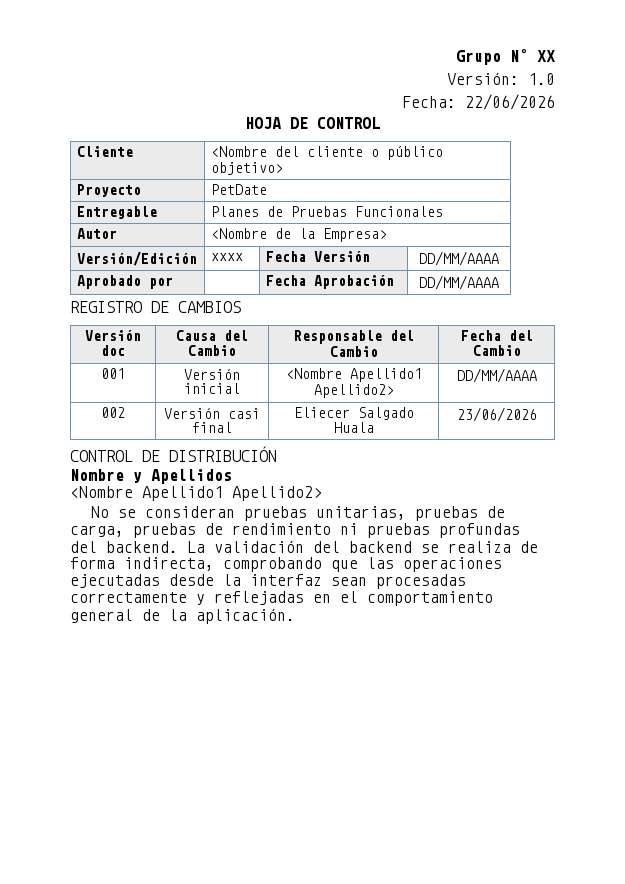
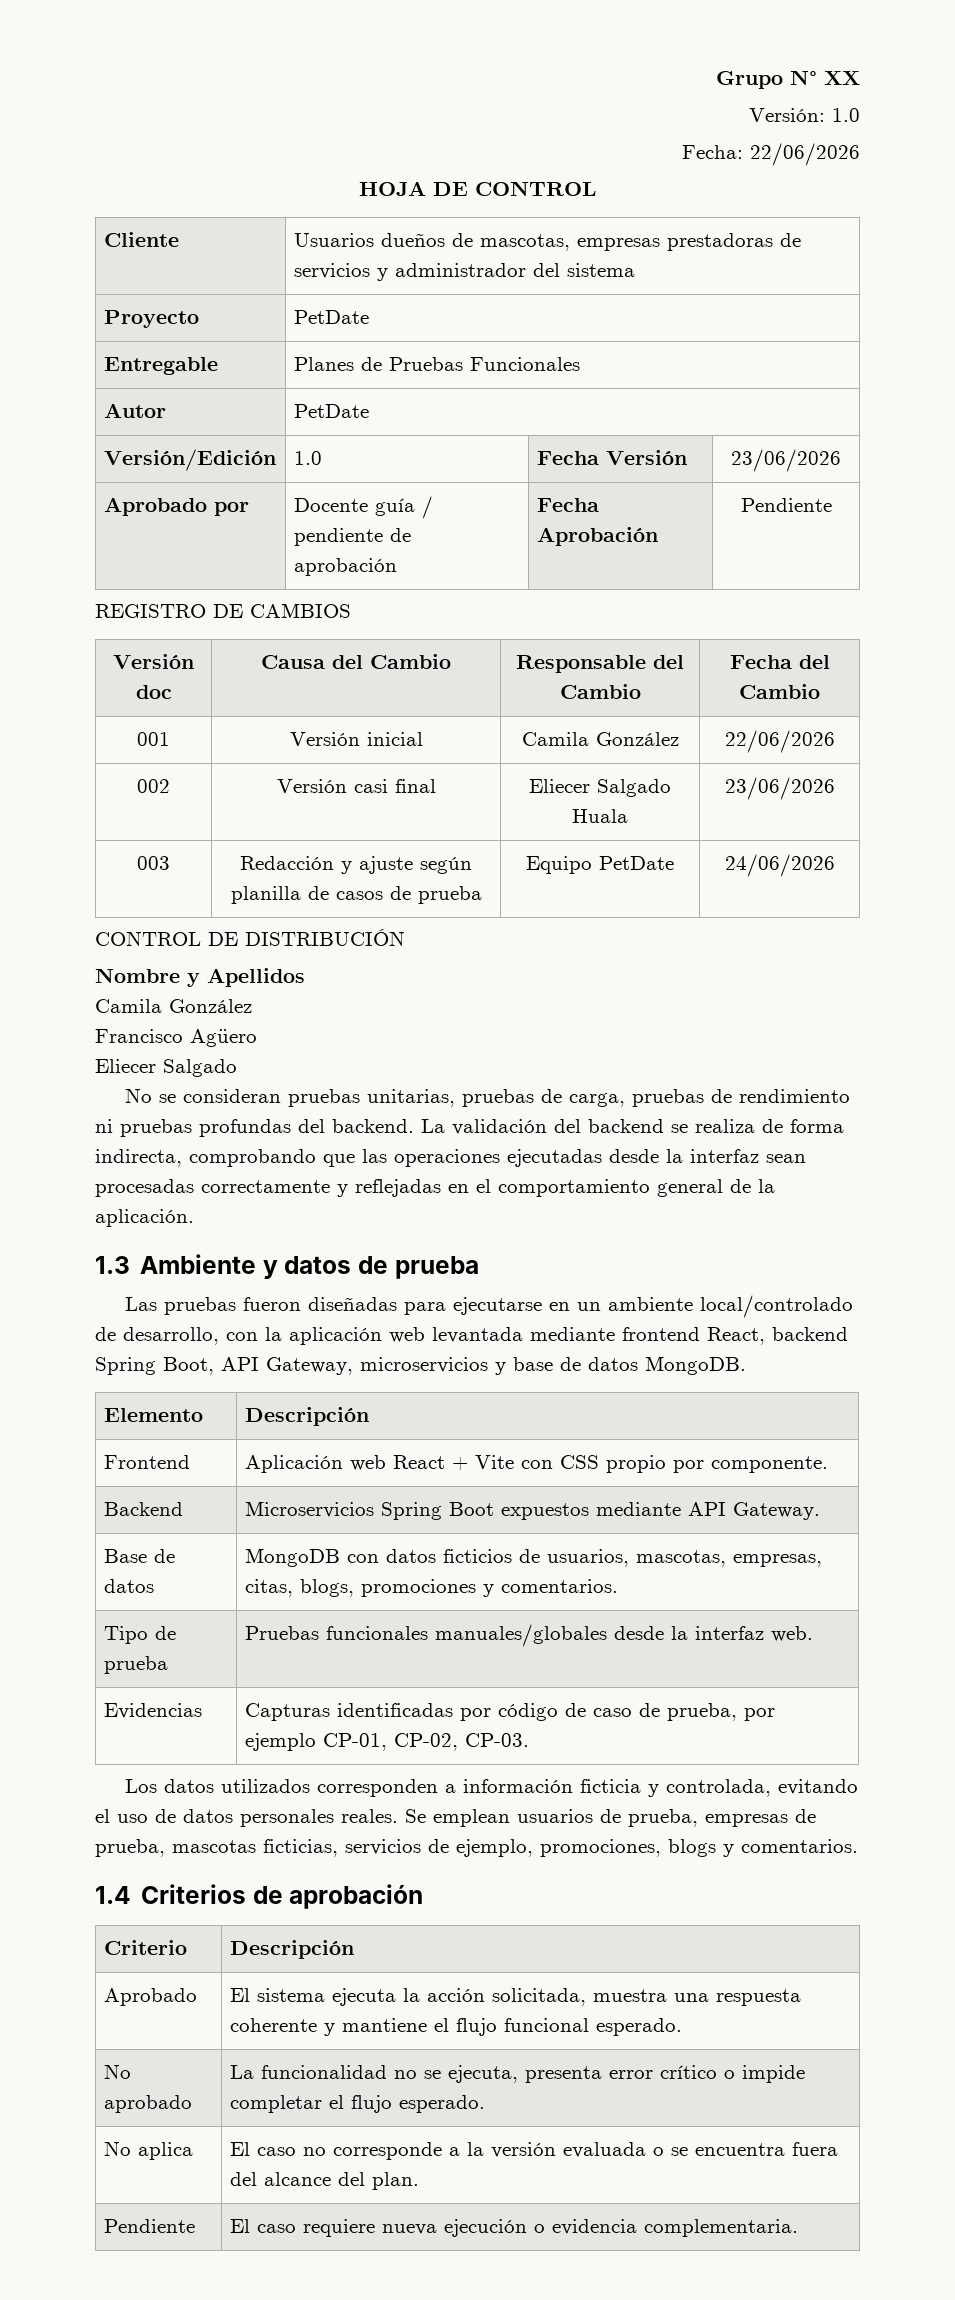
- Cliente | <Nombre del cliente o público objetivo>
+ Cliente | Usuarios dueños de mascotas, empresas prestadoras de servicios y administrador del sistema
- Autor | <Nombre de la Empresa>
+ Autor | PetDate
- Versión/Edición | xxxx | Fecha Versión | DD/MM/AAAA
+ Versión/Edición | 1.0 | Fecha Versión | 23/06/2026
- Aprobado por | | Fecha Aprobación | DD/MM/AAAA
+ Aprobado por | Docente guía / pendiente de aprobación | Fecha Aprobación | Pendiente
- 001 | Versión inicial | <Nombre Apellido1 Apellido2> | DD/MM/AAAA
+ 001 | Versión inicial | Camila González | 22/06/2026
+ 003 | Redacción y ajuste según planilla de casos de prueba | Equipo PetDate | 24/06/2026
  Nombre y Apellidos
- <Nombre Apellido1 Apellido2>
+ Camila González
+ Francisco Agüero
+ Eliecer Salgado
+ 1.3 Ambiente y datos de prueba
+ Las pruebas fueron diseñadas para ejecutarse en un ambiente local/controlado de desarrollo, con la aplicación web levantada mediante frontend React, backend Spring Boot, API Gateway, microservicios y base de datos MongoDB.
+ Elemento | Descripción
+ Frontend | Aplicación web React + Vite con CSS propio por componente.
+ Backend | Microservicios Spring Boot expuestos mediante API Gateway.
+ Base de datos | MongoDB con datos ficticios de usuarios, mascotas, empresas, citas, blogs, promociones y comentarios.
+ Tipo de prueba | Pruebas funcionales manuales/globales desde la interfaz web.
+ Evidencias | Capturas identificadas por código de caso de prueba, por ejemplo CP-01, CP-02, CP-03.
+ Los datos utilizados corresponden a información ficticia y controlada, evitando el uso de datos personales reales. Se emplean usuarios de prueba, empresas de prueba, mascotas ficticias, servicios de ejemplo, promociones, blogs y comentarios.
+ 1.4 Criterios de aprobación
+ Criterio | Descripción
+ Aprobado | El sistema ejecuta la acción solicitada, muestra una respuesta coherente y mantiene el flujo funcional esperado.
+ No aprobado | La funcionalidad no se ejecuta, presenta error crítico o impide completar el flujo esperado.
+ No aplica | El caso no corresponde a la versión evaluada o se encuentra fuera del alcance del plan.
+ Pendiente | El caso requiere nueva ejecución o evidencia complementaria.

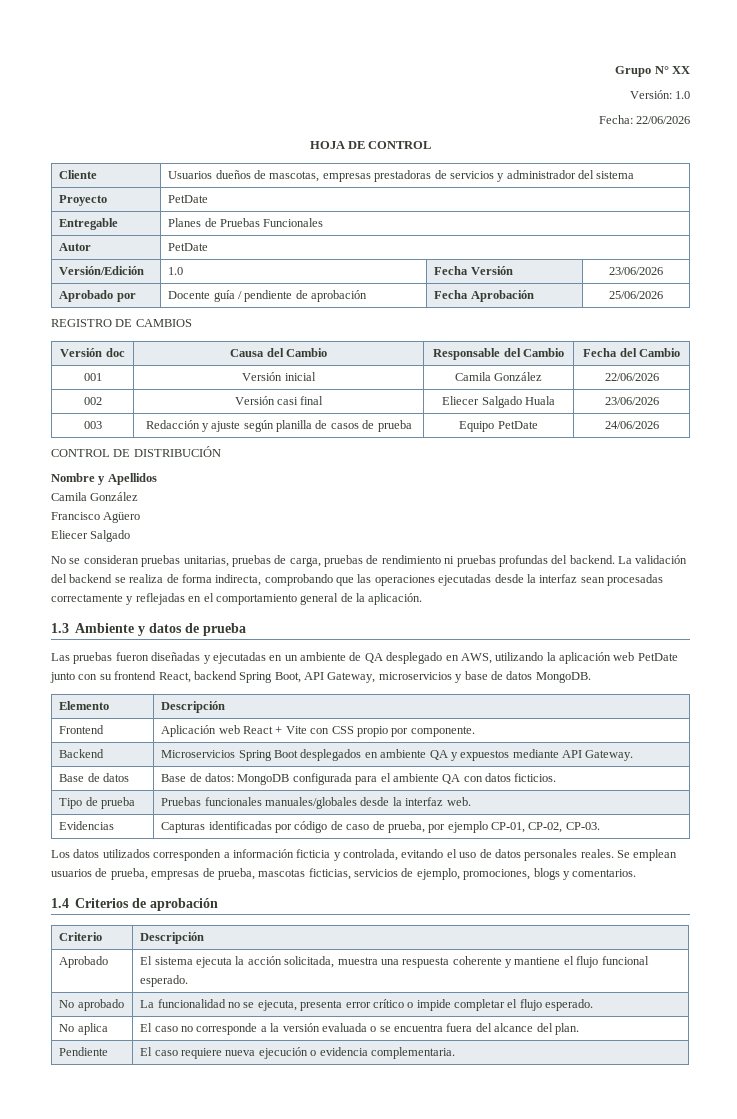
- Aprobado por | Docente guía / pendiente de aprobación | Fecha Aprobación | Pendiente
+ Aprobado por | Docente guía / pendiente de aprobación | Fecha Aprobación | 25/06/2026
- Las pruebas fueron diseñadas para ejecutarse en un ambiente local/controlado de desarrollo, con la aplicación web levantada mediante frontend React, backend Spring Boot, API Gateway, microservicios y base de datos MongoDB.
+ Las pruebas fueron diseñadas y ejecutadas en un ambiente de QA desplegado en AWS, utilizando la aplicación web PetDate junto con su frontend React, backend Spring Boot, API Gateway, microservicios y base de datos MongoDB.
- Backend | Microservicios Spring Boot expuestos mediante API Gateway.
+ Backend | Microservicios Spring Boot desplegados en ambiente QA y expuestos mediante API Gateway.
- Base de datos | MongoDB con datos ficticios de usuarios, mascotas, empresas, citas, blogs, promociones y comentarios.
+ Base de datos | Base de datos: MongoDB configurada para el ambiente QA con datos ficticios.

